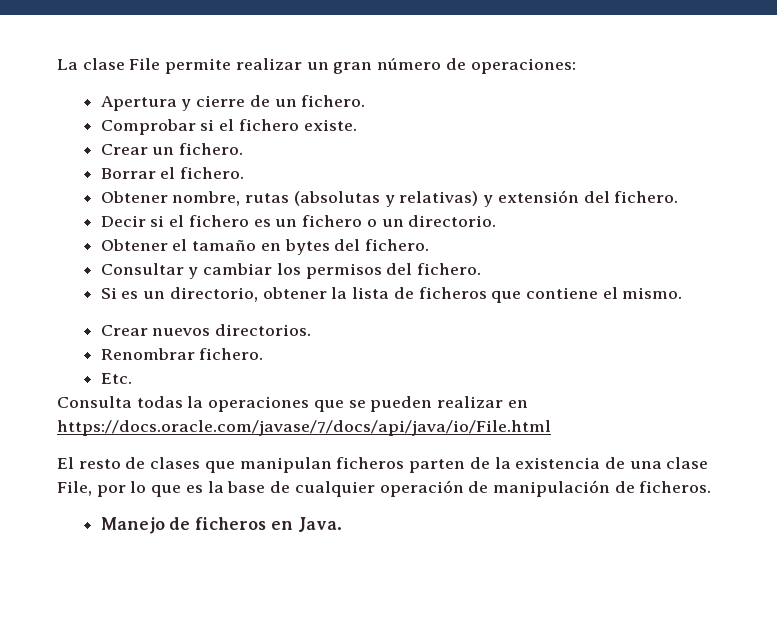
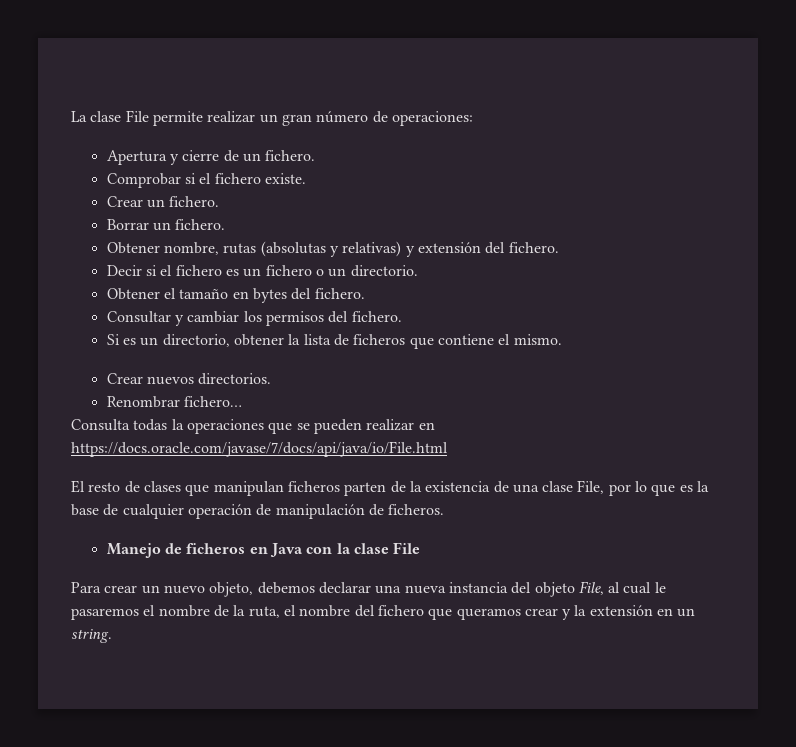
- Borrar el fichero.
+ Borrar un fichero.
- Renombrar fichero.
- Etc.
+ Renombrar fichero…
- Manejo de ficheros en Java.
+ Manejo de ficheros en Java con la clase File
+ Para crear un nuevo objeto, debemos declarar una nueva instancia del objeto File, al cual le pasaremos el nombre de la ruta, el nombre del fichero que queramos crear y la extensión en un string.

